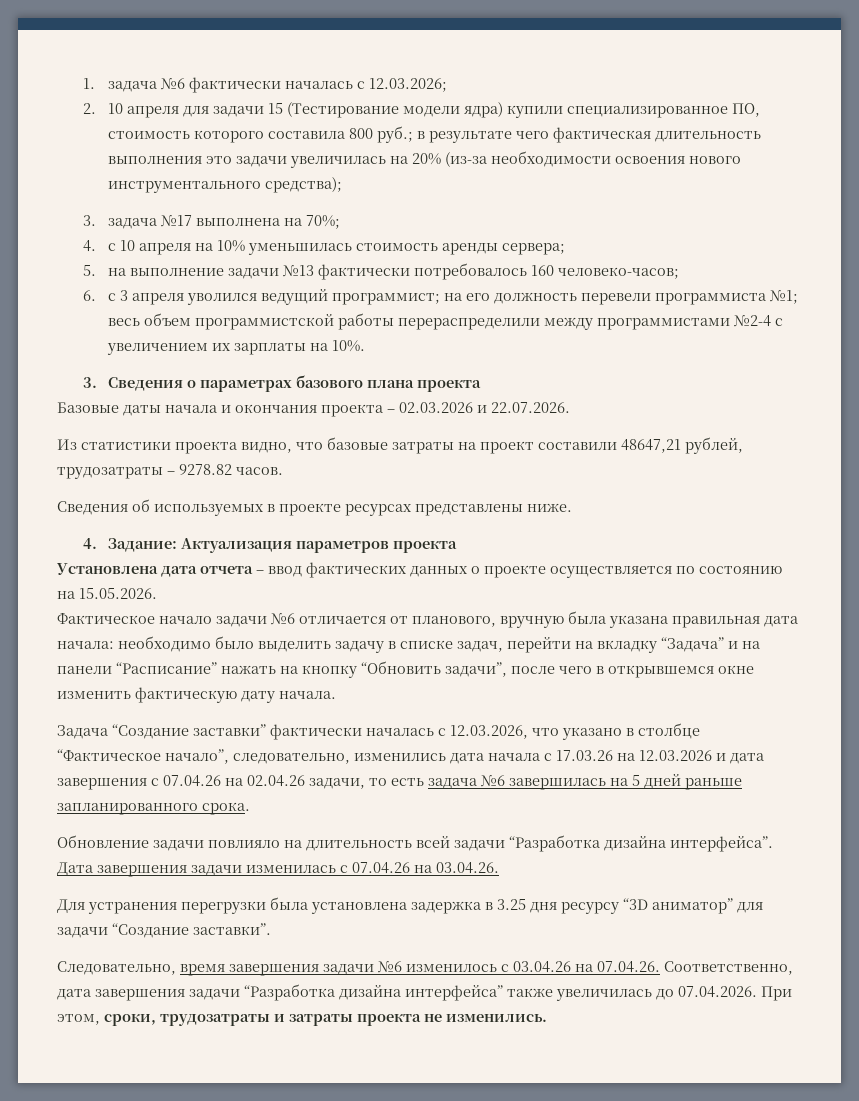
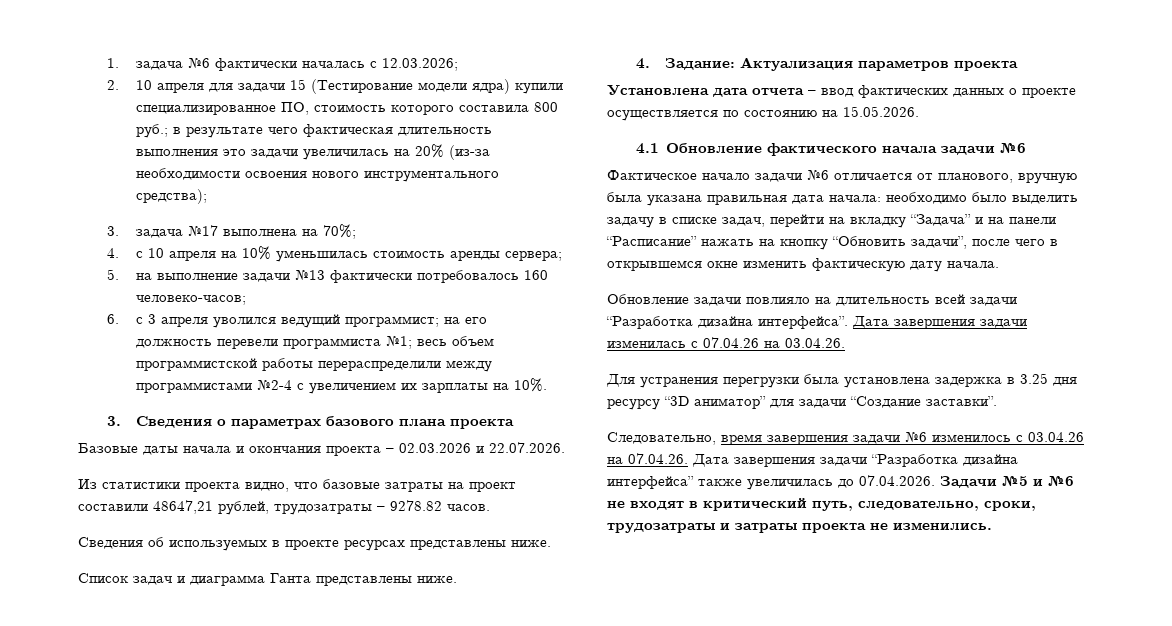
+ Список задач и диаграмма Ганта представлены ниже.
+ 4.1 Обновление фактического начала задачи №6
- Задача “Создание заставки” фактически началась с 12.03.2026, что указано в столбце “Фактическое начало”, следовательно, изменились дата начала с 17.03.26 на 12.03.2026 и дата завершения с 07.04.26 на 02.04.26 задачи, то есть задача №6 завершилась на 5 дней раньше запланированного срока.
- Следовательно, время завершения задачи №6 изменилось с 03.04.26 на 07.04.26. Соответственно, дата завершения задачи “Разработка дизайна интерфейса” также увеличилась до 07.04.2026. При этом, сроки, трудозатраты и затраты проекта не изменились.
+ Следовательно, время завершения задачи №6 изменилось с 03.04.26 на 07.04.26. Дата завершения задачи “Разработка дизайна интерфейса” также увеличилась до 07.04.2026. Задачи №5 и №6 не входят в критический путь, следовательно, сроки, трудозатраты и затраты проекта не изменились.

